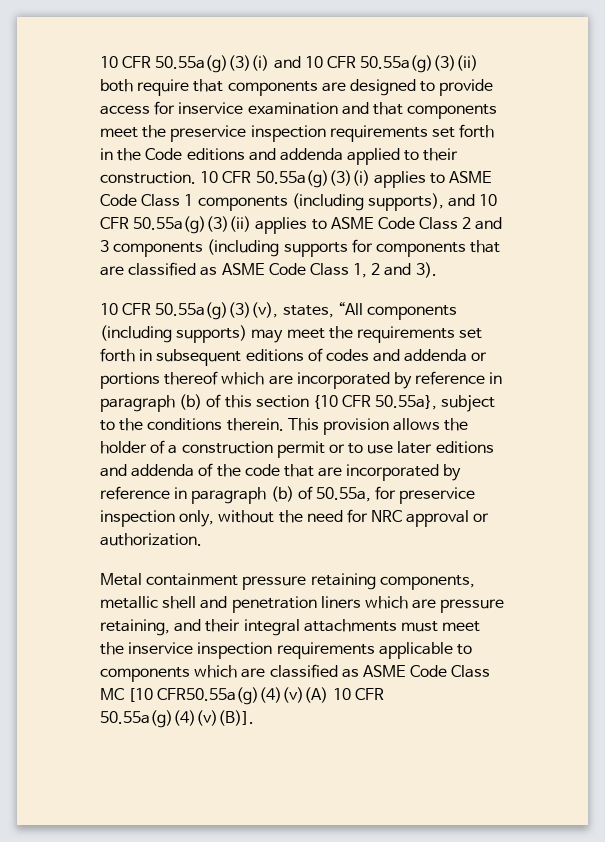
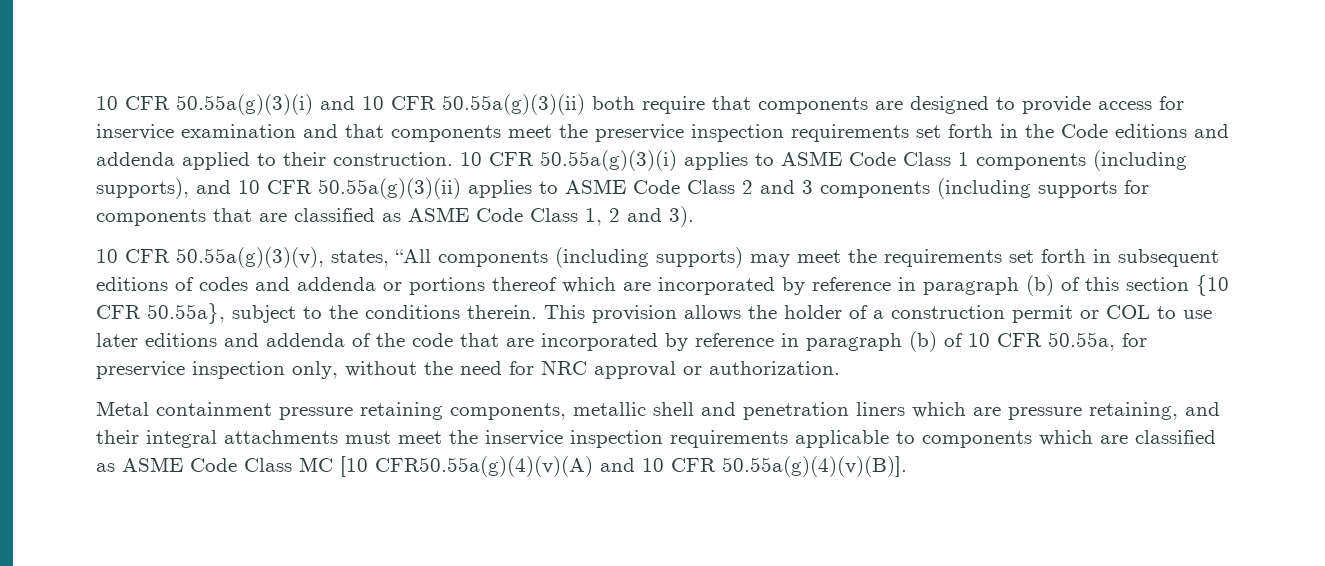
- This provision allows the holder of a construction permit or to use later editions and addenda of the code that are incorporated by reference in paragraph (b) of 50.55a, for preservice inspection only, without the need for NRC approval or authorization.
+ This provision allows the holder of a construction permit or COL to use later editions and addenda of the code that are incorporated by reference in paragraph (b) of 10 CFR 50.55a, for preservice inspection only, without the need for NRC approval or authorization.
- Metal containment pressure retaining components, metallic shell and penetration liners which are pressure retaining, and their integral attachments must meet the inservice inspection requirements applicable to components which are classified as ASME Code Class MC [10 CFR50.55a(g)(4)(v)(A) 10 CFR 50.55a(g)(4)(v)(B)].
+ Metal containment pressure retaining components, metallic shell and penetration liners which are pressure retaining, and their integral attachments must meet the inservice inspection requirements applicable to components which are classified as ASME Code Class MC [10 CFR50.55a(g)(4)(v)(A) and 10 CFR 50.55a(g)(4)(v)(B)].

